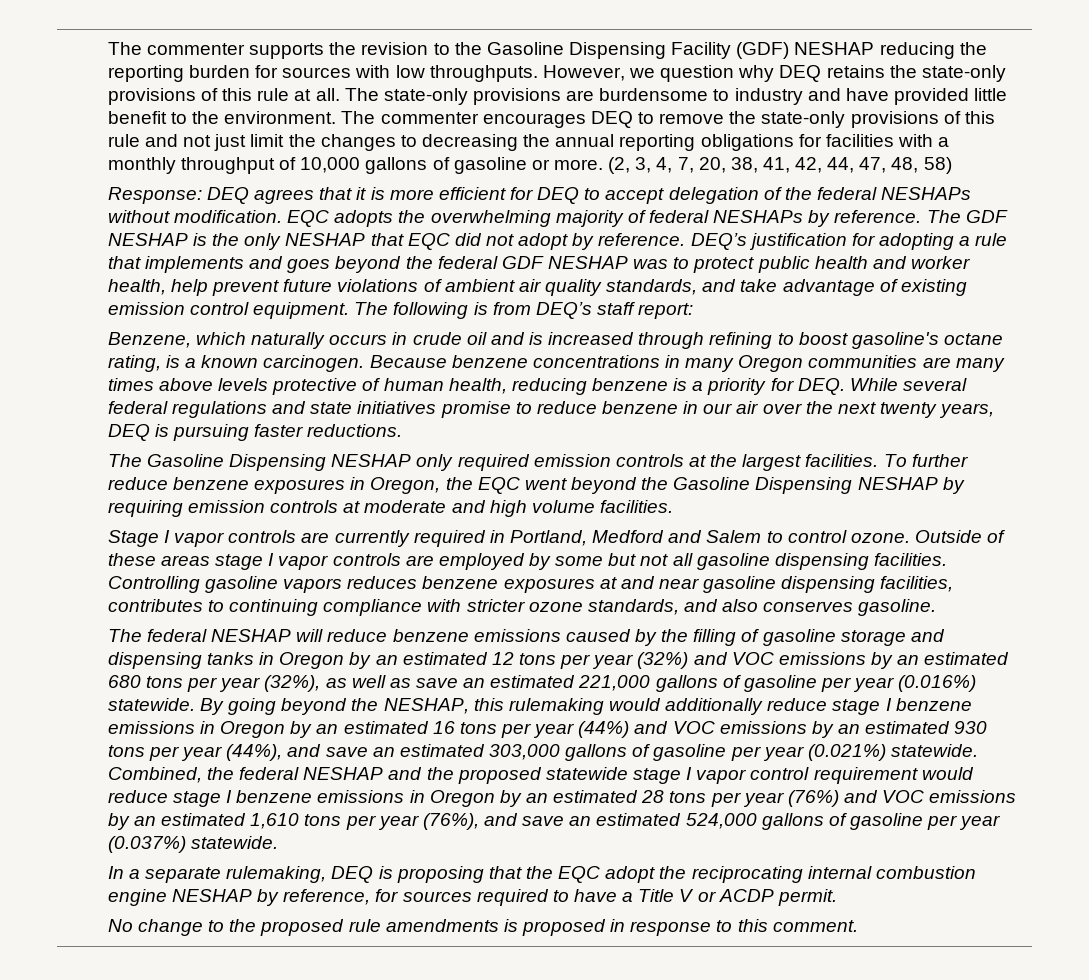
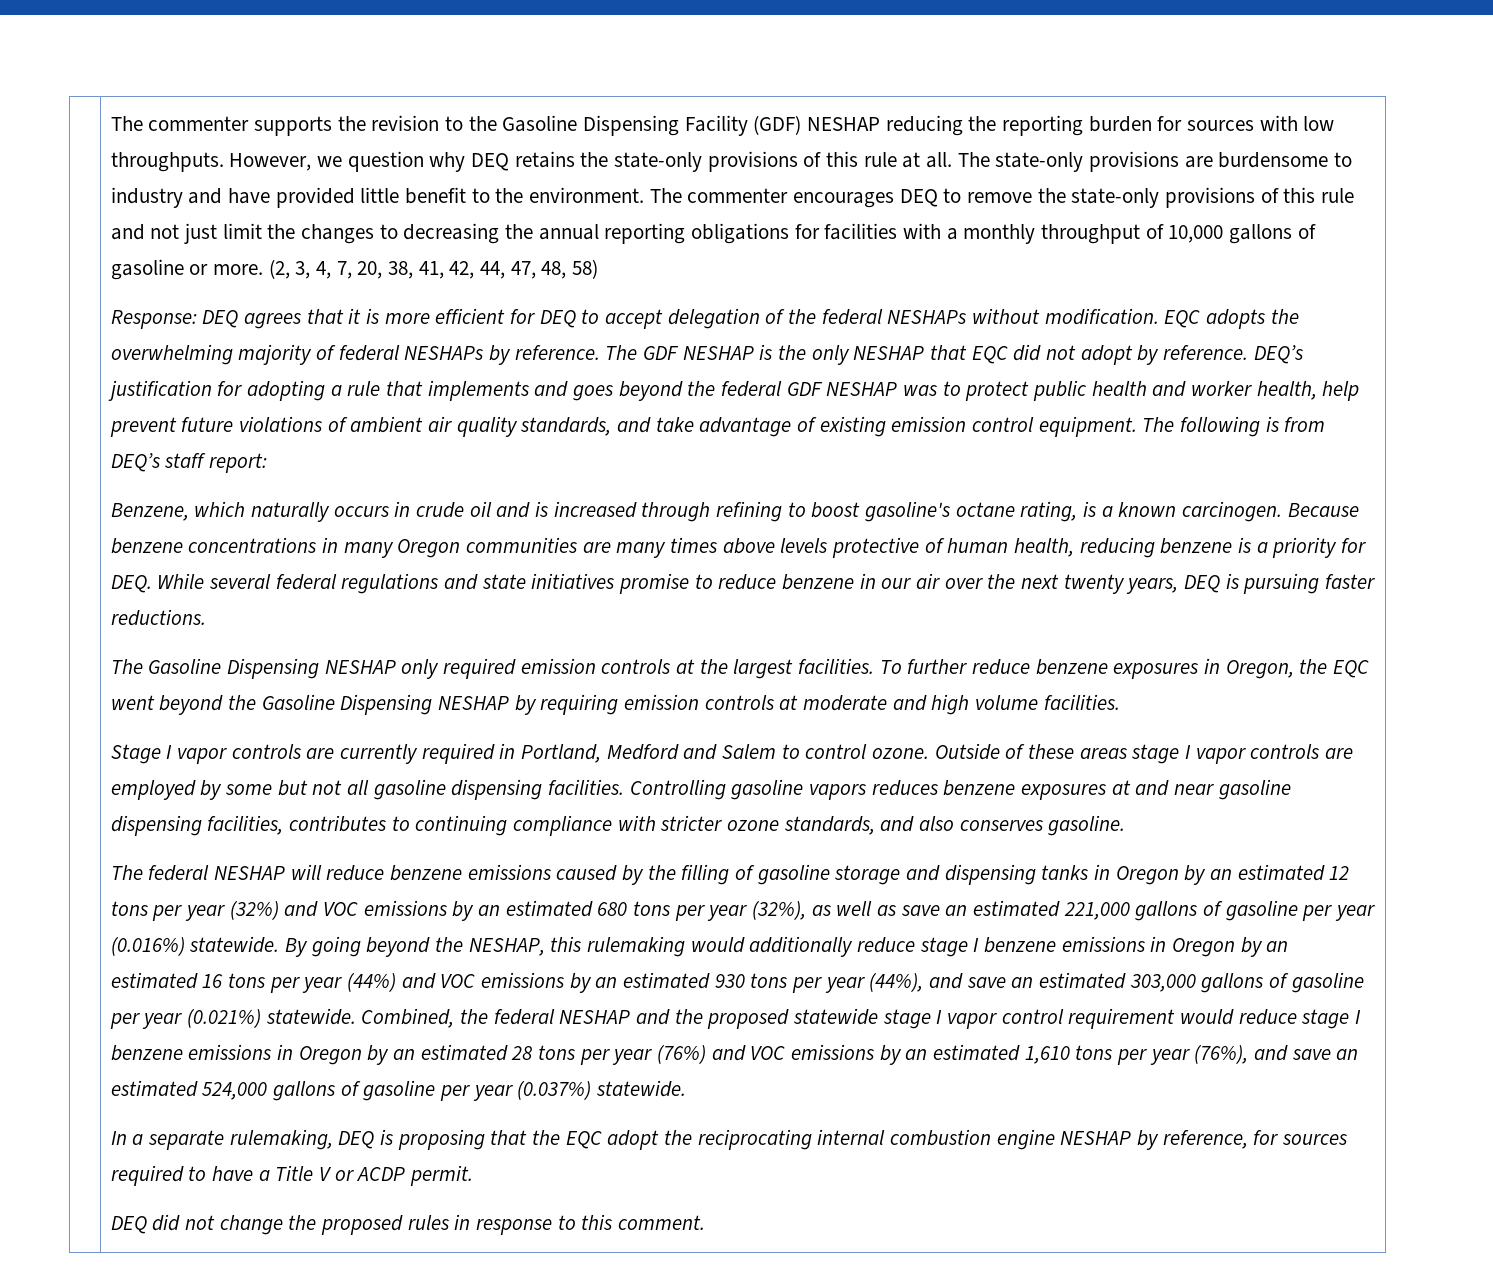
- No change to the proposed rule amendments is proposed in response to this comment.
+ DEQ did not change the proposed rules in response to this comment.

